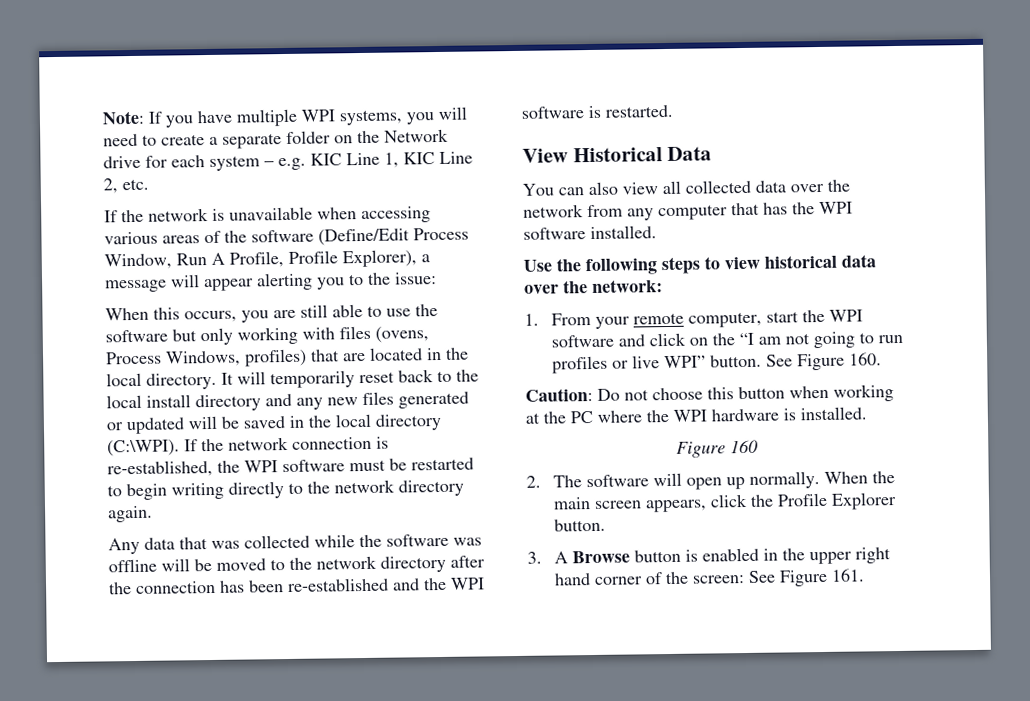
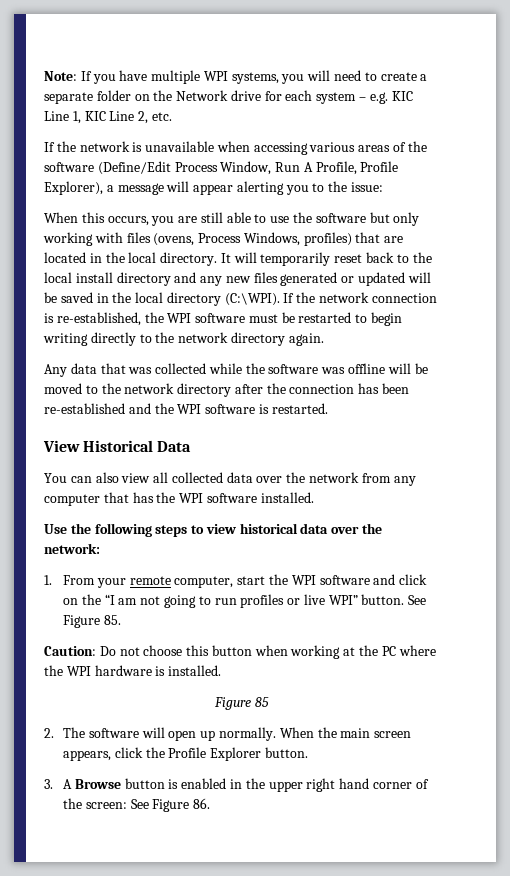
- See Figure 160.
+ See Figure 85.
- Figure 160
+ Figure 85
- 3. A Browse button is enabled in the upper right hand corner of the screen: See Figure 161.
+ 3. A Browse button is enabled in the upper right hand corner of the screen: See Figure 86.

